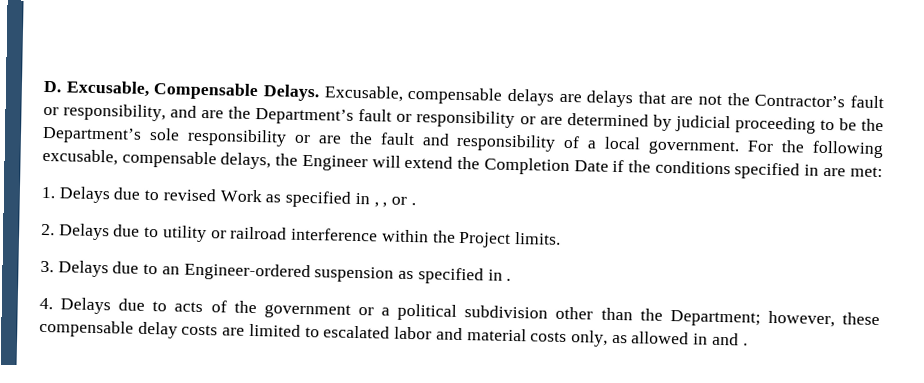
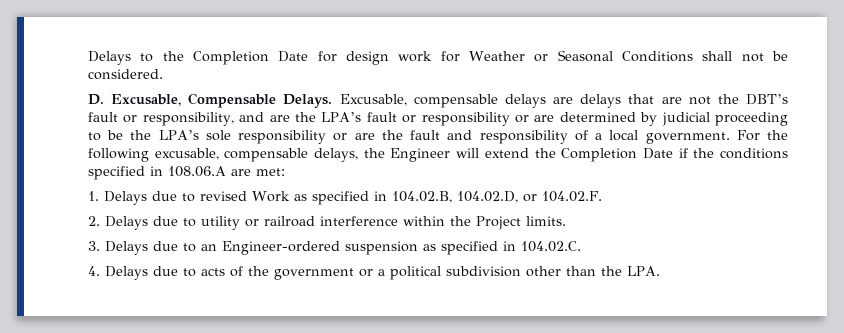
+ Delays to the Completion Date for design work for Weather or Seasonal Conditions shall not be considered.
- Excusable, compensable delays are delays that are not the Contractor’s fault or responsibility, and are the Department’s fault or responsibility or are determined by judicial proceeding to be the Department’s sole responsibility or are the fault and responsibility of a local government.
+ Excusable, compensable delays are delays that are not the DBT’s fault or responsibility, and are the LPA’s fault or responsibility or are determined by judicial proceeding to be the LPA’s sole responsibility or are the fault and responsibility of a local government.
- For the following excusable, compensable delays, the Engineer will extend the Completion Date if the conditions specified in are met:
+ For the following excusable, compensable delays, the Engineer will extend the Completion Date if the conditions specified in 108.06.A are met:
- 1. Delays due to revised Work as specified in , , or .
+ 1. Delays due to revised Work as specified in 104.02.B, 104.02.D, or 104.02.F.
- 3. Delays due to an Engineer-ordered suspension as specified in .
+ 3. Delays due to an Engineer-ordered suspension as specified in 104.02.C.
- 4. Delays due to acts of the government or a political subdivision other than the Department; however, these compensable delay costs are limited to escalated labor and material costs only, as allowed in and .
+ 4. Delays due to acts of the government or a political subdivision other than the LPA.

